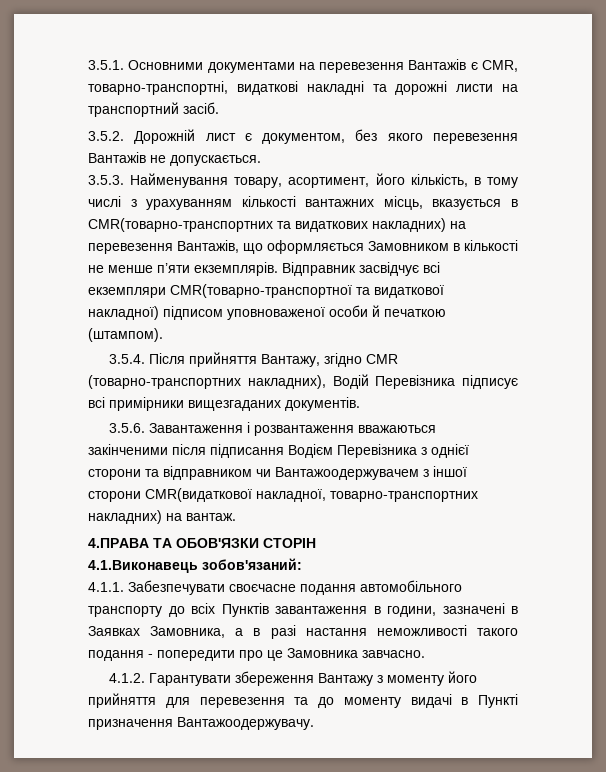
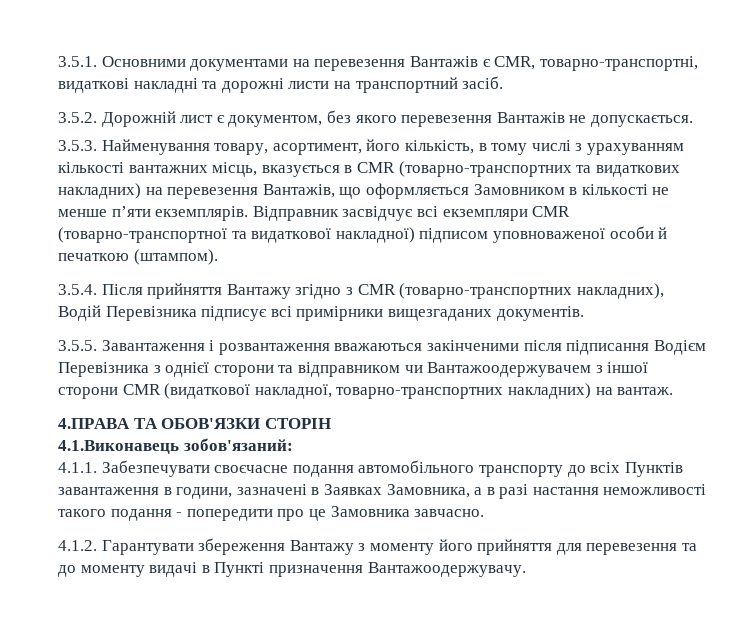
- 3.5.3. Найменування товару, асортимент, його кількість, в тому числі з урахуванням кількості вантажних місць, вказується в CMR(товарно-транспортних та видаткових накладних) на перевезення Вантажів, що оформляється Замовником в кількості не менше п’яти екземплярів.
+ 3.5.3. Найменування товару, асортимент, його кількість, в тому числі з урахуванням кількості вантажних місць, вказується в CMR (товарно-транспортних та видаткових накладних) на перевезення Вантажів, що оформляється Замовником в кількості не менше п’яти екземплярів.
- Відправник засвідчує всі екземпляри CMR(товарно-транспортної та видаткової накладної) підписом уповноваженої особи й печаткою (штампом).
+ Відправник засвідчує всі екземпляри CMR (товарно-транспортної та видаткової накладної) підписом уповноваженої особи й печаткою (штампом).
- 3.5.4. Після прийняття Вантажу, згідно CMR (товарно-транспортних накладних), Водій Перевізника підписує всі примірники вищезгаданих документів.
+ 3.5.4. Після прийняття Вантажу згідно з CMR (товарно-транспортних накладних), Водій Перевізника підписує всі примірники вищезгаданих документів.
- 3.5.6. Завантаження і розвантаження вважаються закінченими після підписання Водієм Перевізника з однієї сторони та відправником чи Вантажоодержувачем з іншої сторони CMR(видаткової накладної, товарно-транспортних накладних) на вантаж.
+ 3.5.5. Завантаження і розвантаження вважаються закінченими після підписання Водієм Перевізника з однієї сторони та відправником чи Вантажоодержувачем з іншої сторони CMR (видаткової накладної, товарно-транспортних накладних) на вантаж.

